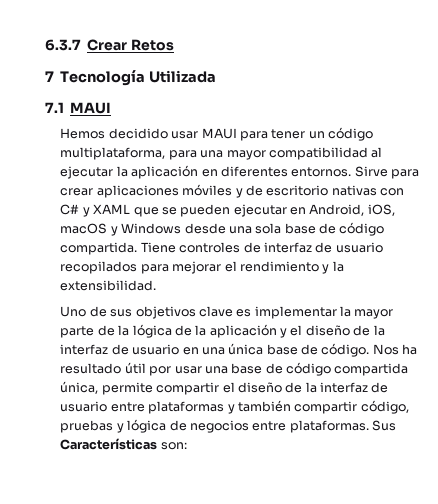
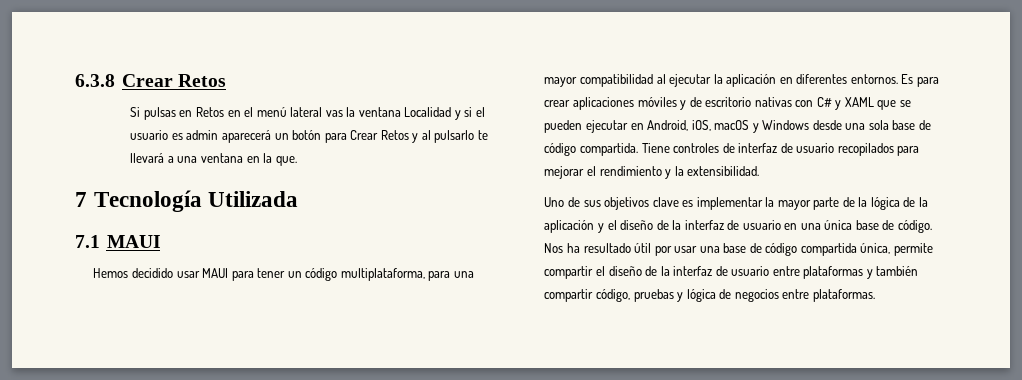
- 6.3.7 Crear Retos
+ 6.3.8 Crear Retos
+ Si pulsas en Retos en el menú lateral vas la ventana Localidad y si el usuario es admin aparecerá un botón para Crear Retos y al pulsarlo te llevará a una ventana en la que.
- Sirve para crear aplicaciones móviles y de escritorio nativas con C# y XAML que se pueden ejecutar en Android, iOS, macOS y Windows desde una sola base de código compartida.
+ Es para crear aplicaciones móviles y de escritorio nativas con C# y XAML que se pueden ejecutar en Android, iOS, macOS y Windows desde una sola base de código compartida.
- Sus Características son:

